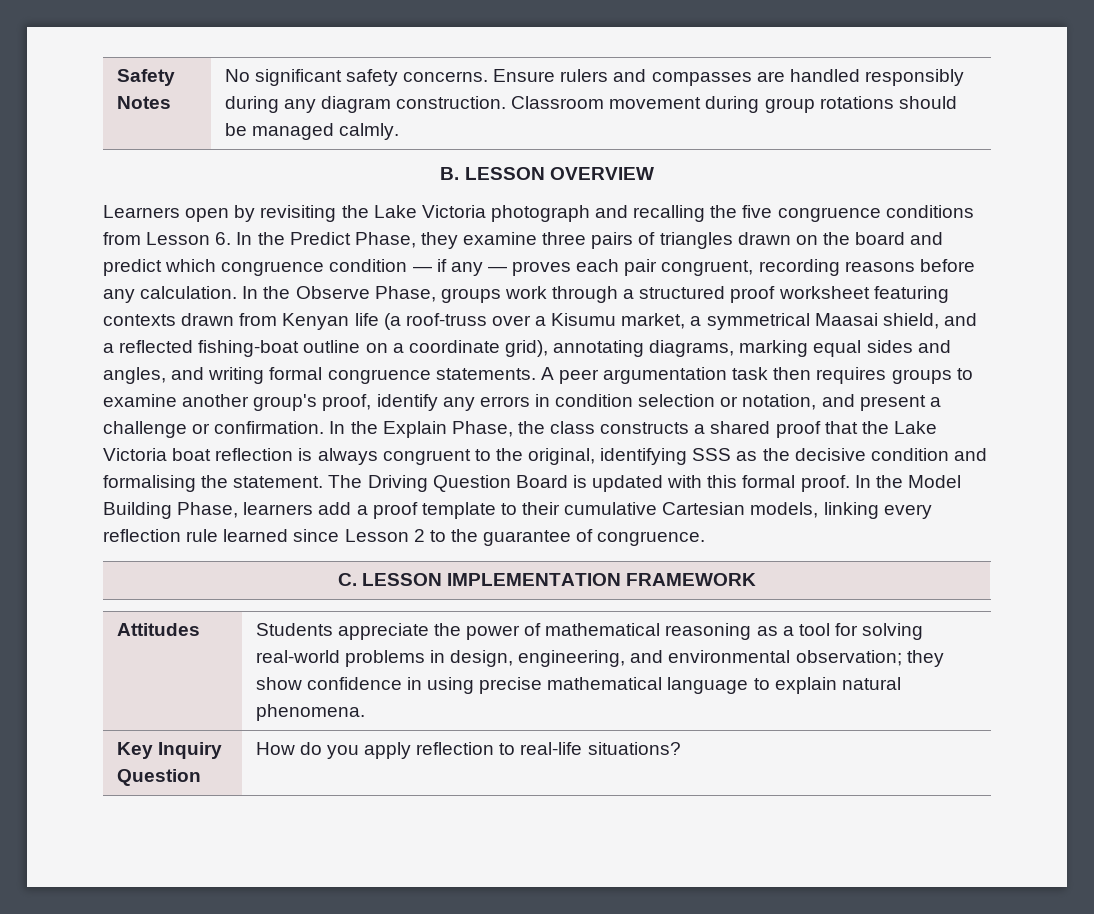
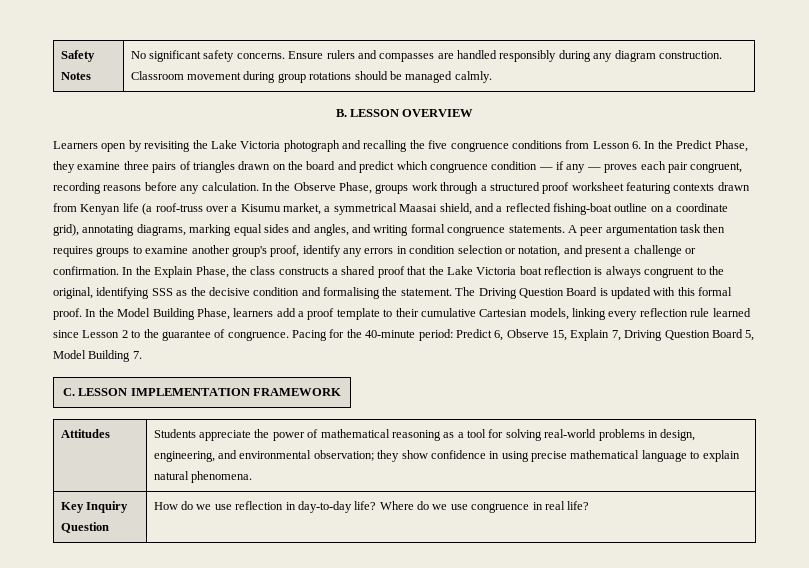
+ Pacing for the 40-minute period: Predict 6, Observe 15, Explain 7, Driving Question Board 5, Model Building 7.
- Key Inquiry Question | How do you apply reflection to real-life situations?
+ Key Inquiry Question | How do we use reflection in day-to-day life? Where do we use congruence in real life?

